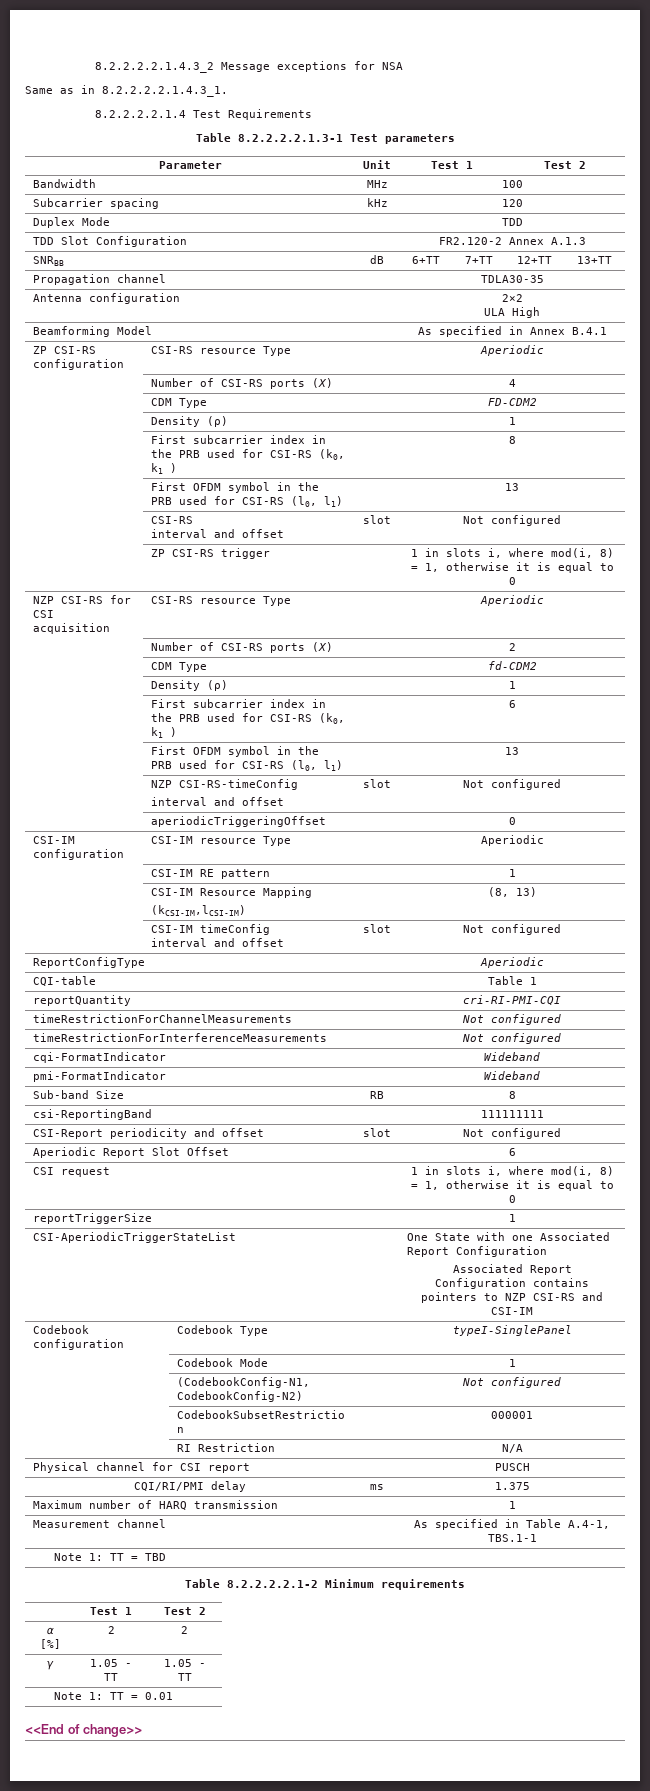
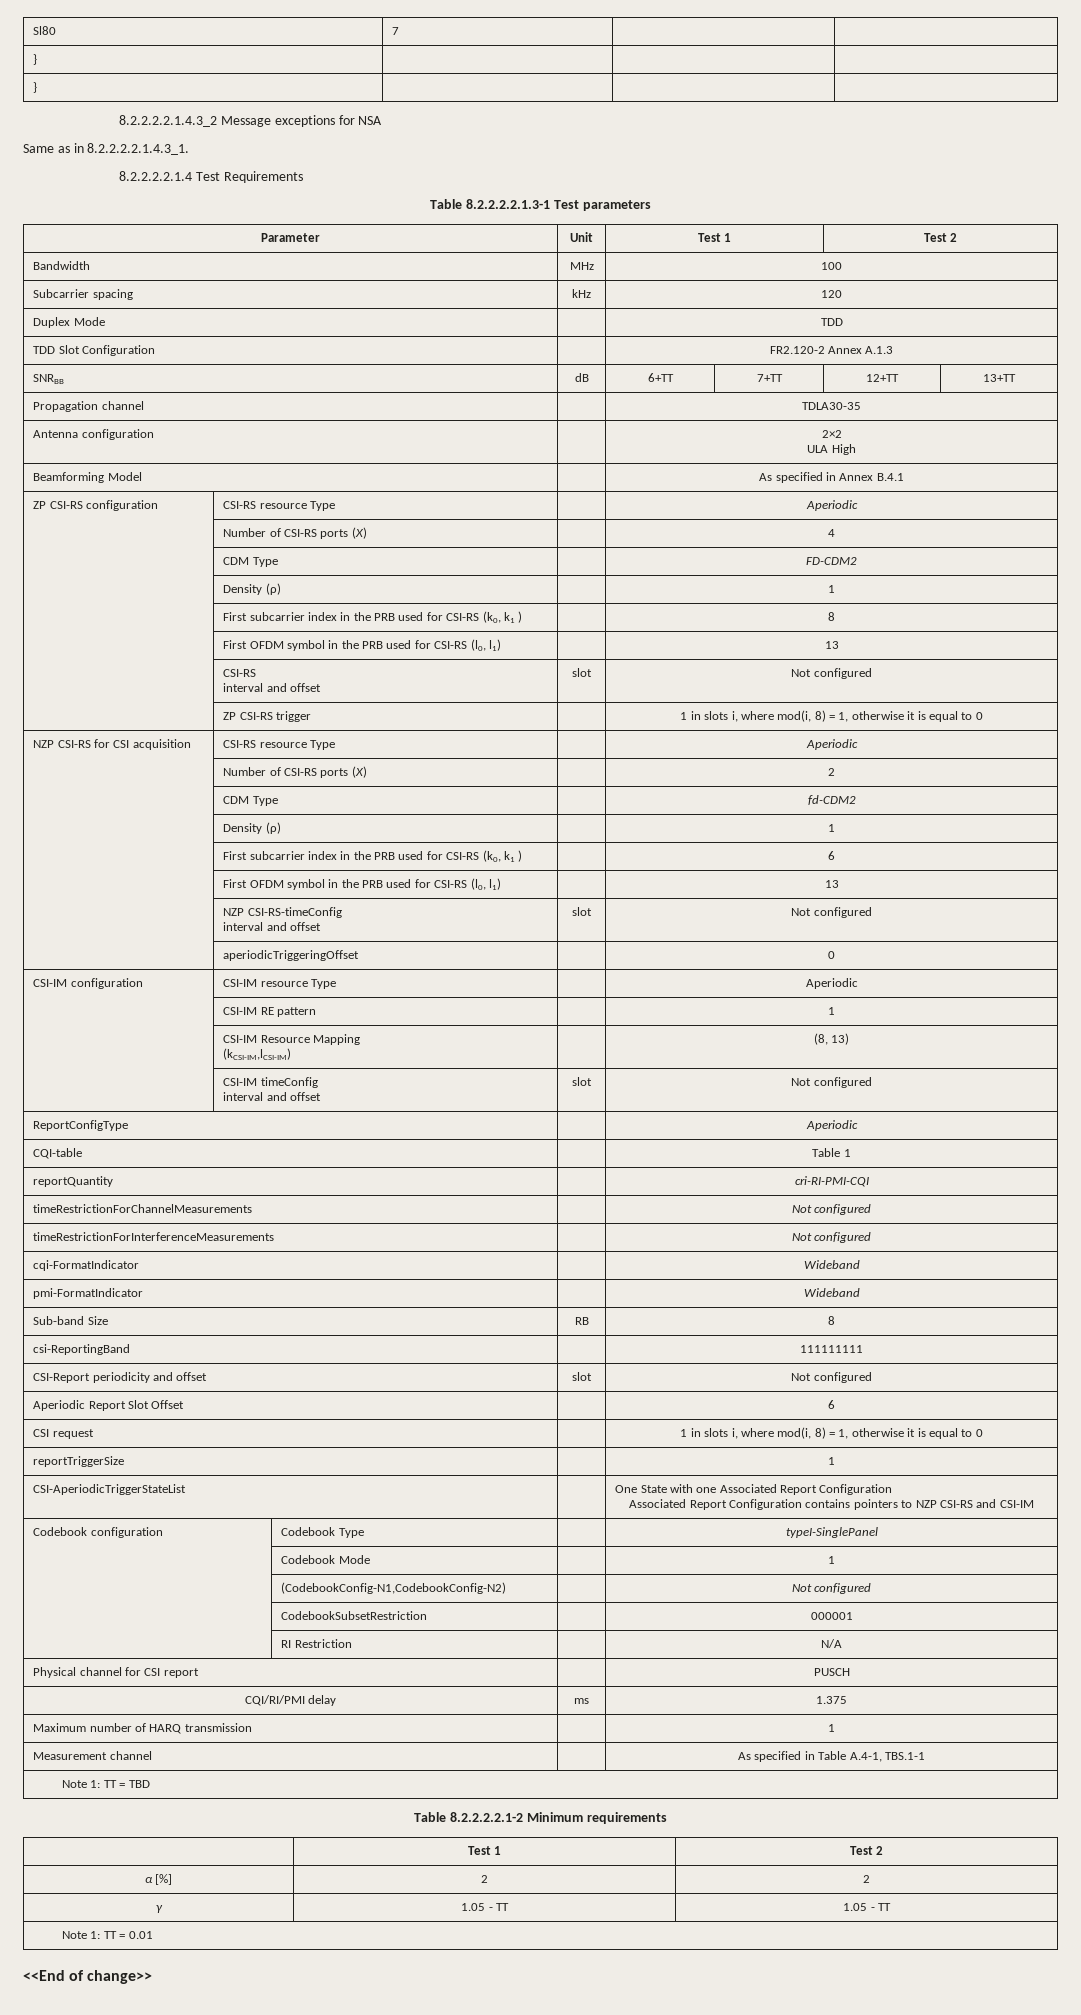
+ Sl80 | 7 | |
+ } | | |
+ } | | |

